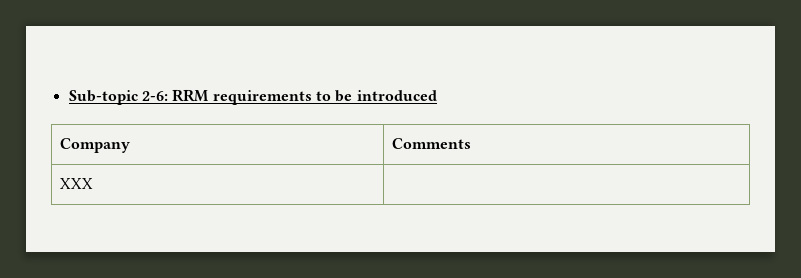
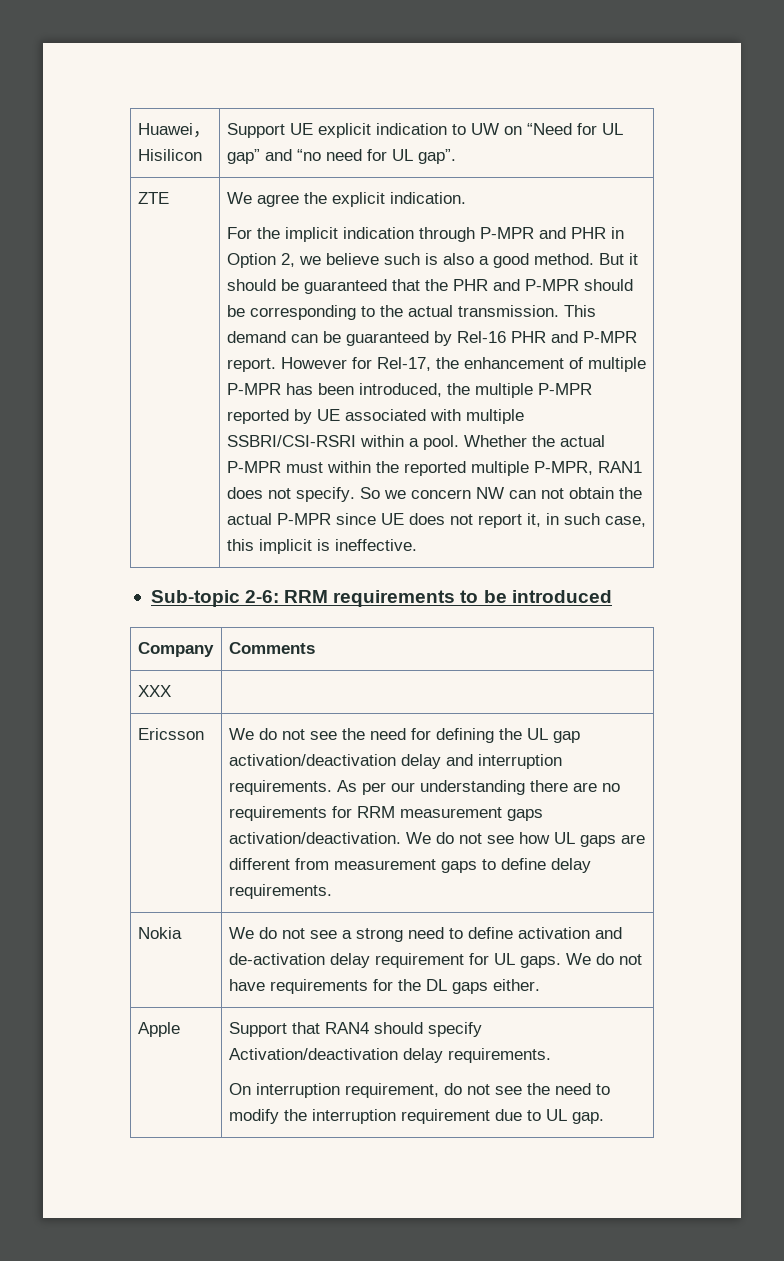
+ Huawei，Hisilicon | Support UE explicit indication to UW on “Need for UL gap” and “no need for UL gap”.
+ ZTE | We agree the explicit indication.
+ For the implicit indication through P-MPR and PHR in Option 2, we believe such is also a good method. But it should be guaranteed that the PHR and P-MPR should be corresponding to the actual transmission. This demand can be guaranteed by Rel-16 PHR and P-MPR report. However for Rel-17, the enhancement of multiple P-MPR has been introduced, the multiple P-MPR reported by UE associated with multiple SSBRI/CSI-RSRI within a pool. Whether the actual P-MPR must within the reported multiple P-MPR, RAN1 does not specify. So we concern NW can not obtain the actual P-MPR since UE does not report it, in such case, this implicit is ineffective.
+ Ericsson | We do not see the need for defining the UL gap activation/deactivation delay and interruption requirements. As per our understanding there are no requirements for RRM measurement gaps activation/deactivation. We do not see how UL gaps are different from measurement gaps to define delay requirements.
+ Nokia | We do not see a strong need to define activation and de-activation delay requirement for UL gaps. We do not have requirements for the DL gaps either.
+ Apple | Support that RAN4 should specify Activation/deactivation delay requirements.
+ On interruption requirement, do not see the need to modify the interruption requirement due to UL gap.

